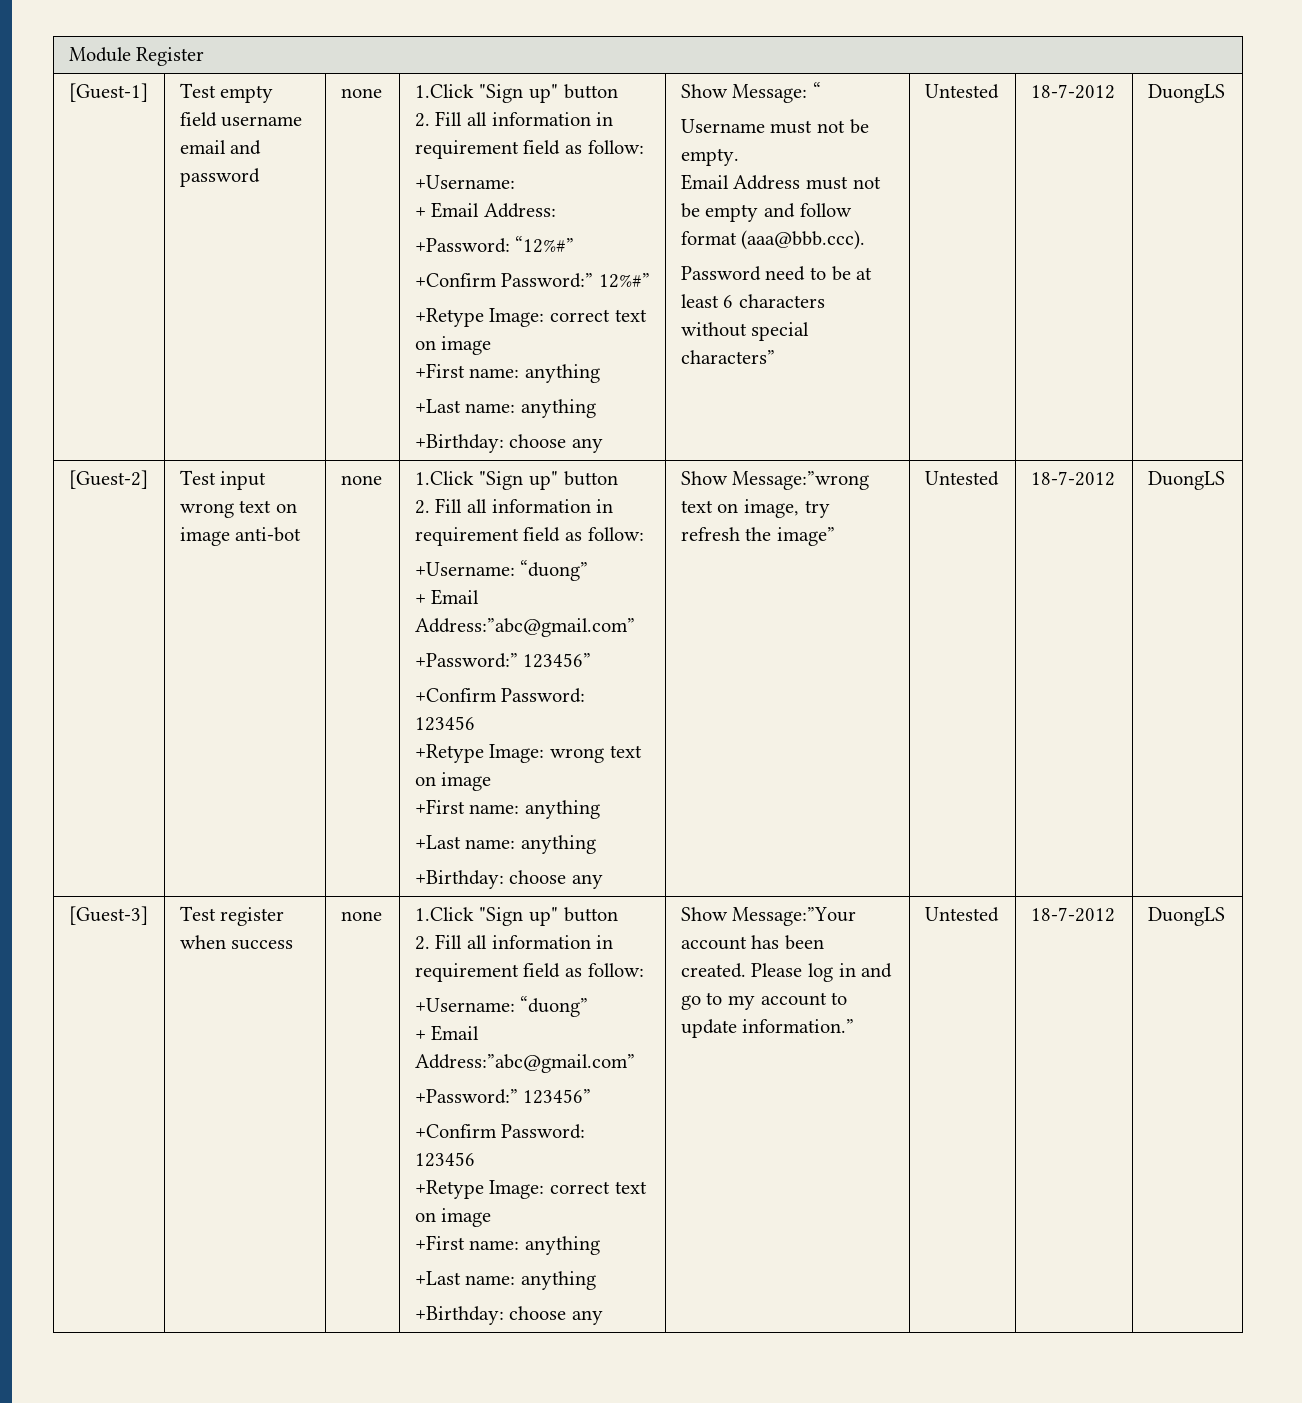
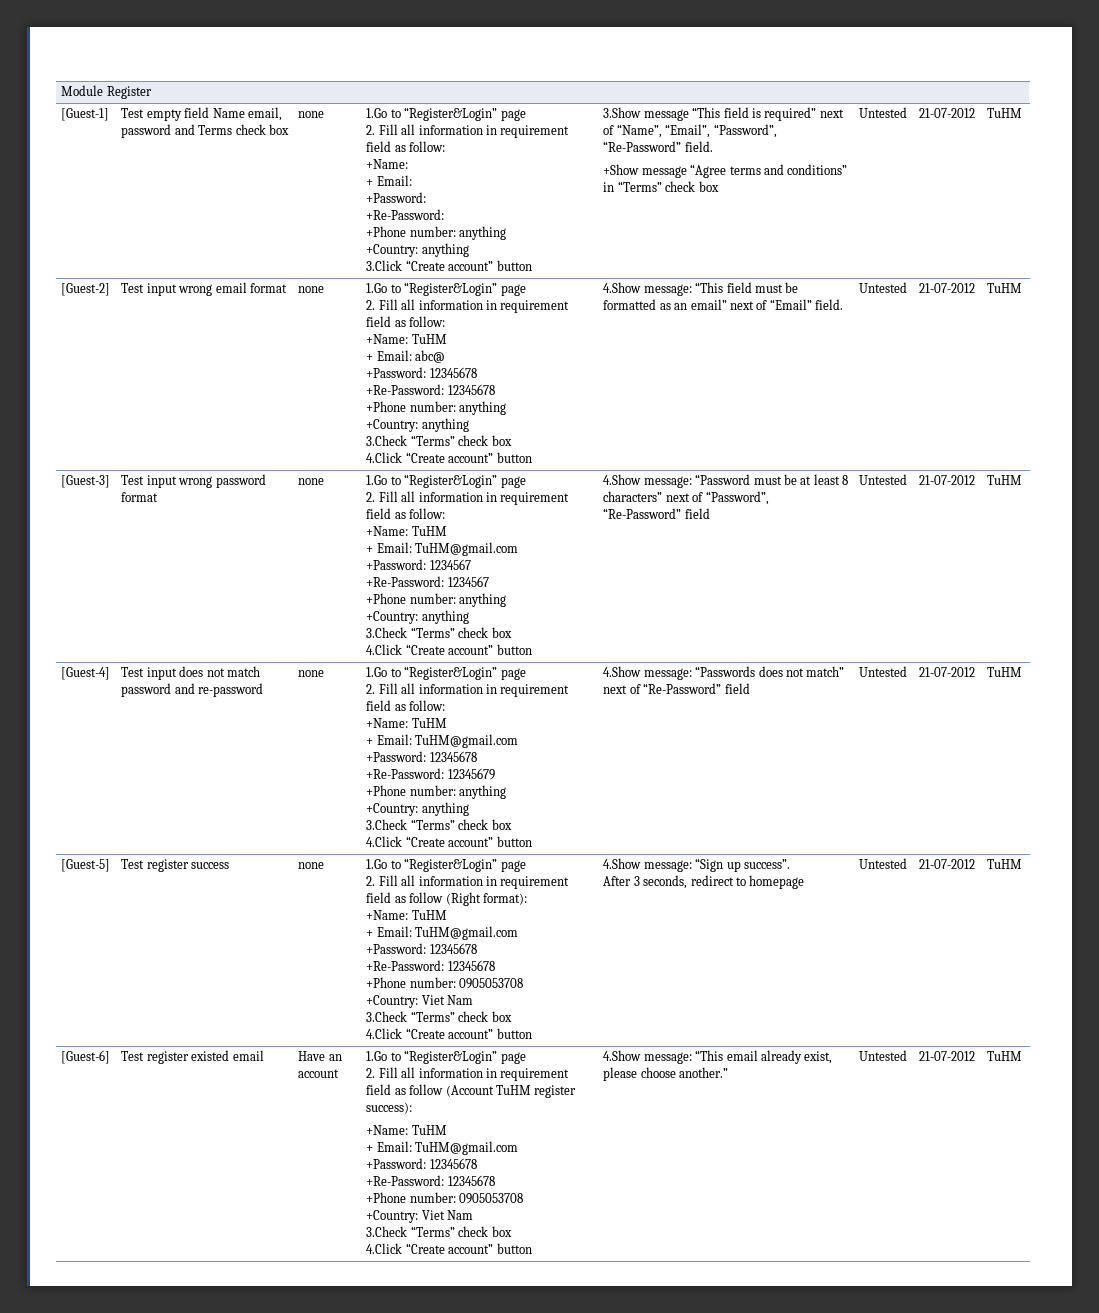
- Test empty field username email and password | none | 1.Click "Sign up" button
+ Test empty field Name email, password and Terms check box | none | 1.Go to “Register&Login” page
  2. Fill all information in requirement field as follow:
- +Username:
- + Email Address:
- +Password: “12%#”
- +Confirm Password:” 12%#”
- +Retype Image: correct text on image
- +First name: anything
- +Last name: anything
- +Birthday: choose any | Show Message: “
- Username must not be empty.
- Email Address must not be empty and follow format (aaa@bbb.ccc).
- Password need to be at least 6 characters without special characters” | Untested | 18-7-2012 | DuongLS
+ +Name:
+ + Email:
+ +Password:
+ +Re-Password:
+ +Phone number: anything
+ +Country: anything
+ 3.Click “Create account” button | 3.Show message “This field is required” next of “Name”, “Email”, “Password”, “Re-Password” field.
+ +Show message “Agree terms and conditions” in “Terms” check box | Untested | 21-07-2012 | TuHM
- Test input wrong text on image anti-bot | none | 1.Click "Sign up" button
+ Test input wrong email format | none | 1.Go to “Register&Login” page
  2. Fill all information in requirement field as follow:
- +Username: “duong”
- + Email Address:”abc@gmail.com”
- +Password:” 123456”
- +Confirm Password: 123456
- +Retype Image: wrong text on image
- +First name: anything
- +Last name: anything
- +Birthday: choose any | Show Message:”wrong text on image, try refresh the image” | Untested | 18-7-2012 | DuongLS
+ +Name: TuHM
+ + Email: abc@
+ +Password: 12345678
+ +Re-Password: 12345678
+ +Phone number: anything
+ +Country: anything
+ 3.Check “Terms” check box
+ 4.Click “Create account” button | 4.Show message: “This field must be formatted as an email” next of “Email” field. | Untested | 21-07-2012 | TuHM
- Test register when success | none | 1.Click "Sign up" button
+ Test input wrong password format | none | 1.Go to “Register&Login” page
  2. Fill all information in requirement field as follow:
- +Username: “duong”
- + Email Address:”abc@gmail.com”
- +Password:” 123456”
- +Confirm Password: 123456
- +Retype Image: correct text on image
- +First name: anything
- +Last name: anything
- +Birthday: choose any | Show Message:”Your account has been created. Please log in and go to my account to update information.” | Untested | 18-7-2012 | DuongLS
+ +Name: TuHM
+ + Email: TuHM@gmail.com
+ +Password: 1234567
+ +Re-Password: 1234567
+ +Phone number: anything
+ +Country: anything
+ 3.Check “Terms” check box
+ 4.Click “Create account” button | 4.Show message: “Password must be at least 8 characters” next of “Password”, “Re-Password” field | Untested | 21-07-2012 | TuHM
+ [Guest-4] | Test input does not match password and re-password | none | 1.Go to “Register&Login” page
+ 2. Fill all information in requirement field as follow:
+ +Name: TuHM
+ + Email: TuHM@gmail.com
+ +Password: 12345678
+ +Re-Password: 12345679
+ +Phone number: anything
+ +Country: anything
+ 3.Check “Terms” check box
+ 4.Click “Create account” button | 4.Show message: “Passwords does not match” next of “Re-Password” field | Untested | 21-07-2012 | TuHM
+ [Guest-5] | Test register success | none | 1.Go to “Register&Login” page
+ 2. Fill all information in requirement field as follow (Right format):
+ +Name: TuHM
+ + Email: TuHM@gmail.com
+ +Password: 12345678
+ +Re-Password: 12345678
+ +Phone number: 0905053708
+ +Country: Viet Nam
+ 3.Check “Terms” check box
+ 4.Click “Create account” button | 4.Show message: “Sign up success”.
+ After 3 seconds, redirect to homepage | Untested | 21-07-2012 | TuHM
+ [Guest-6] | Test register existed email | Have an account | 1.Go to “Register&Login” page
+ 2. Fill all information in requirement field as follow (Account TuHM register success):
+ +Name: TuHM
+ + Email: TuHM@gmail.com
+ +Password: 12345678
+ +Re-Password: 12345678
+ +Phone number: 0905053708
+ +Country: Viet Nam
+ 3.Check “Terms” check box
+ 4.Click “Create account” button | 4.Show message: “This email already exist, please choose another.” | Untested | 21-07-2012 | TuHM

